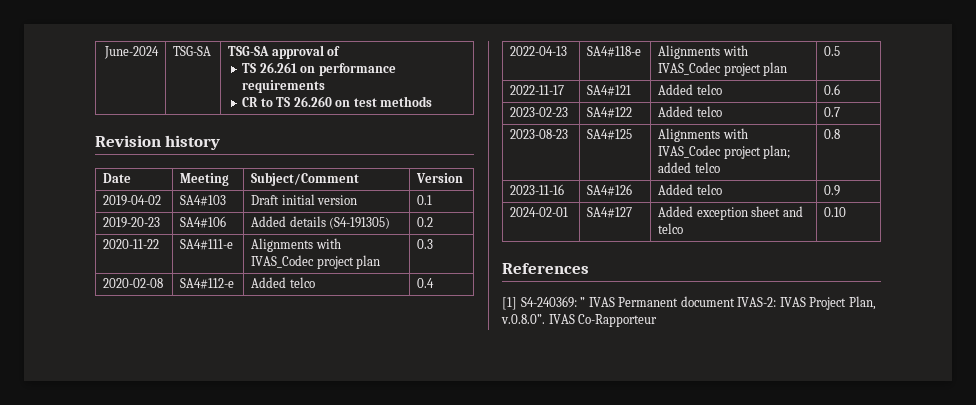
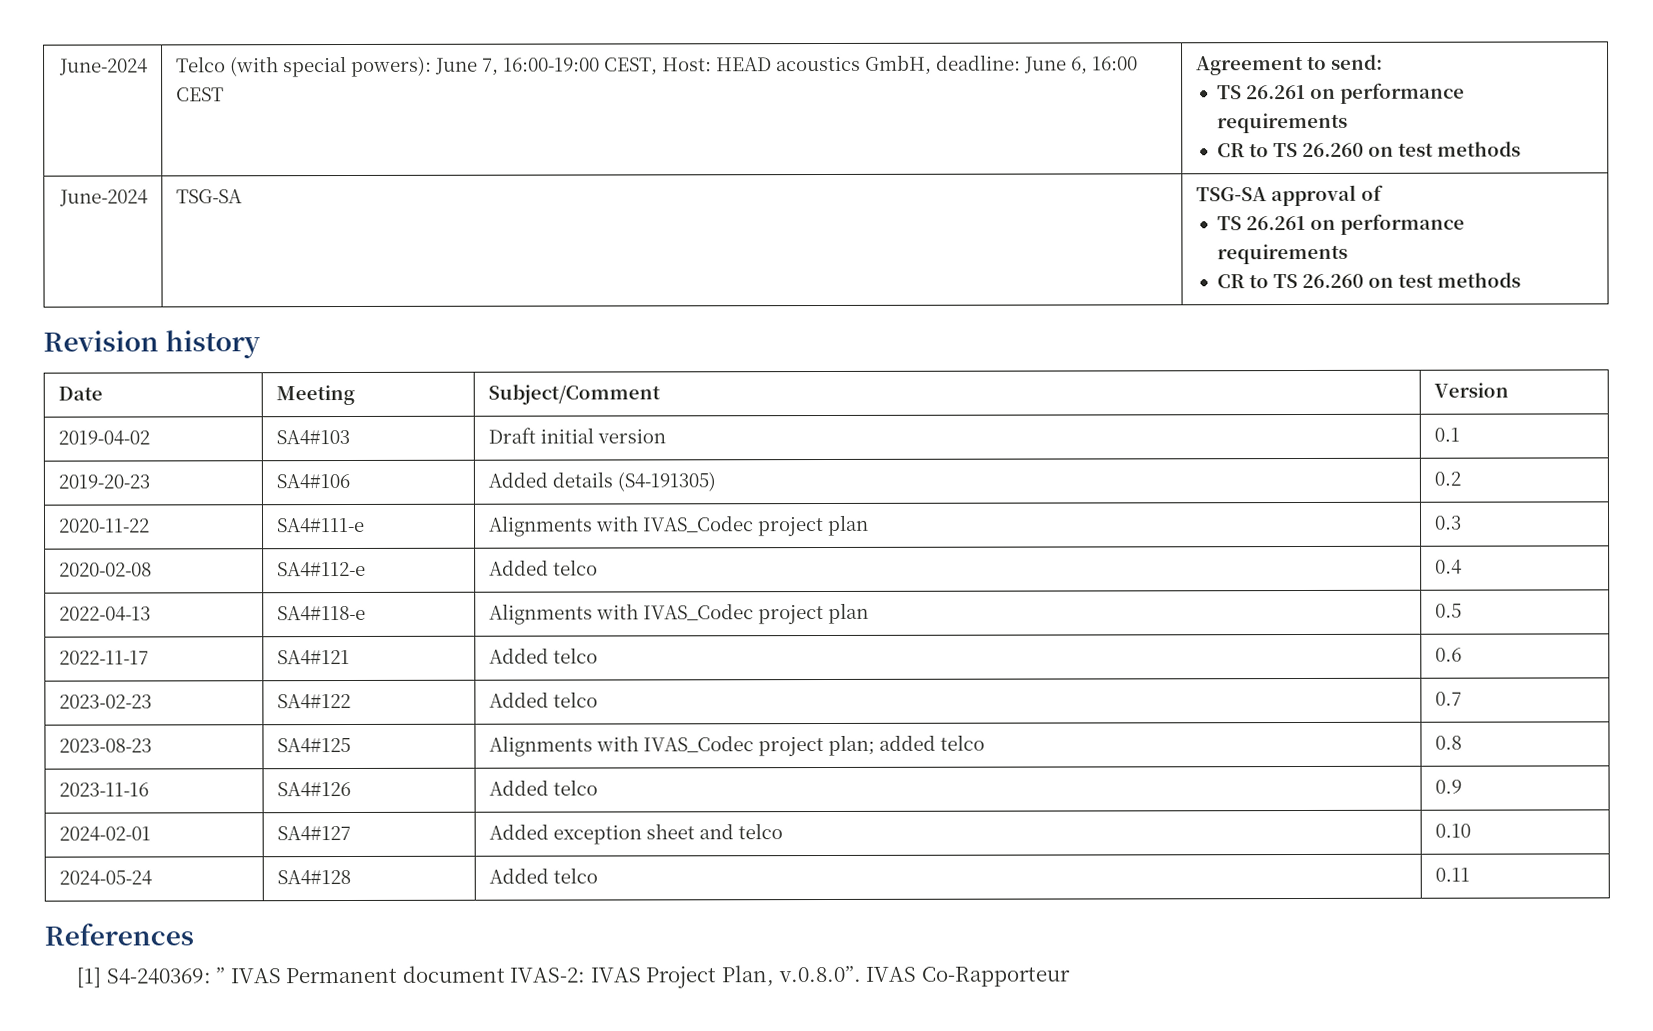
+ June-2024 | Telco (with special powers): June 7, 16:00-19:00 CEST, Host: HEAD acoustics GmbH, deadline: June 6, 16:00 CEST | Agreement to send:
+ TS 26.261 on performance requirements
+ CR to TS 26.260 on test methods
+ 2024-05-24 | SA4#128 | Added telco | 0.11

